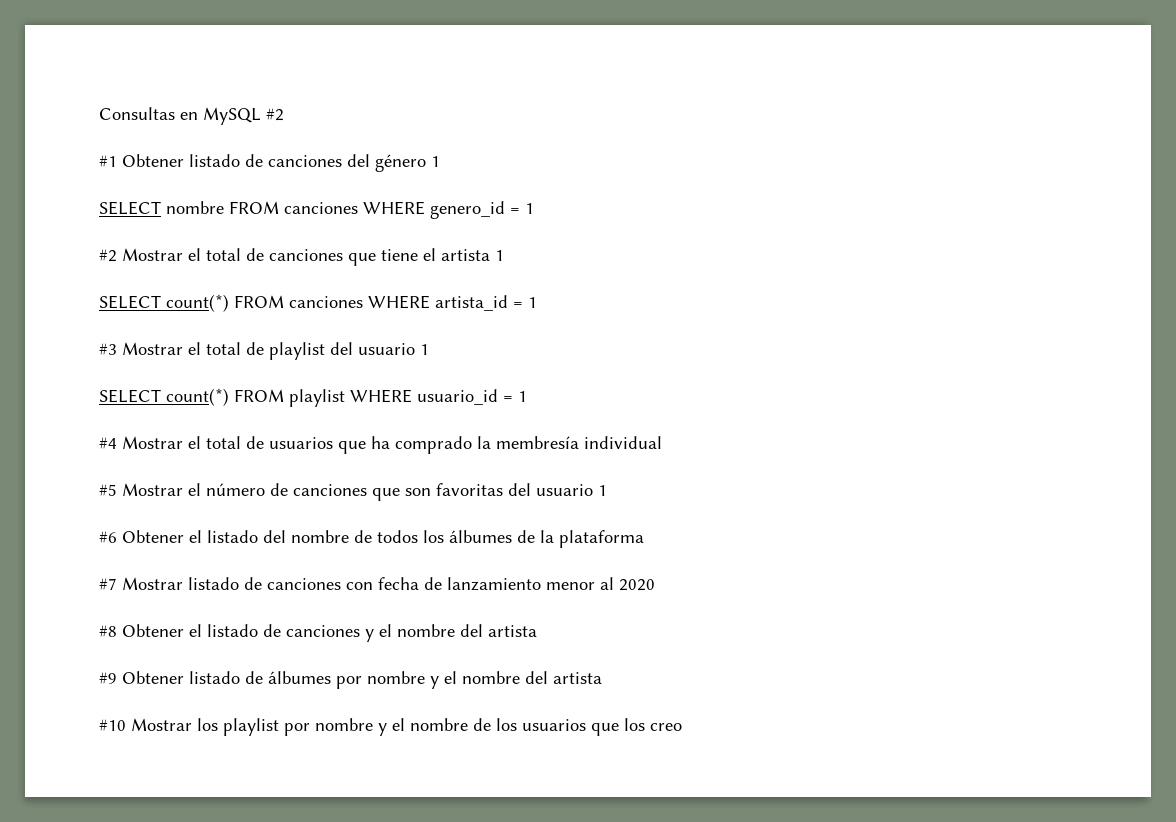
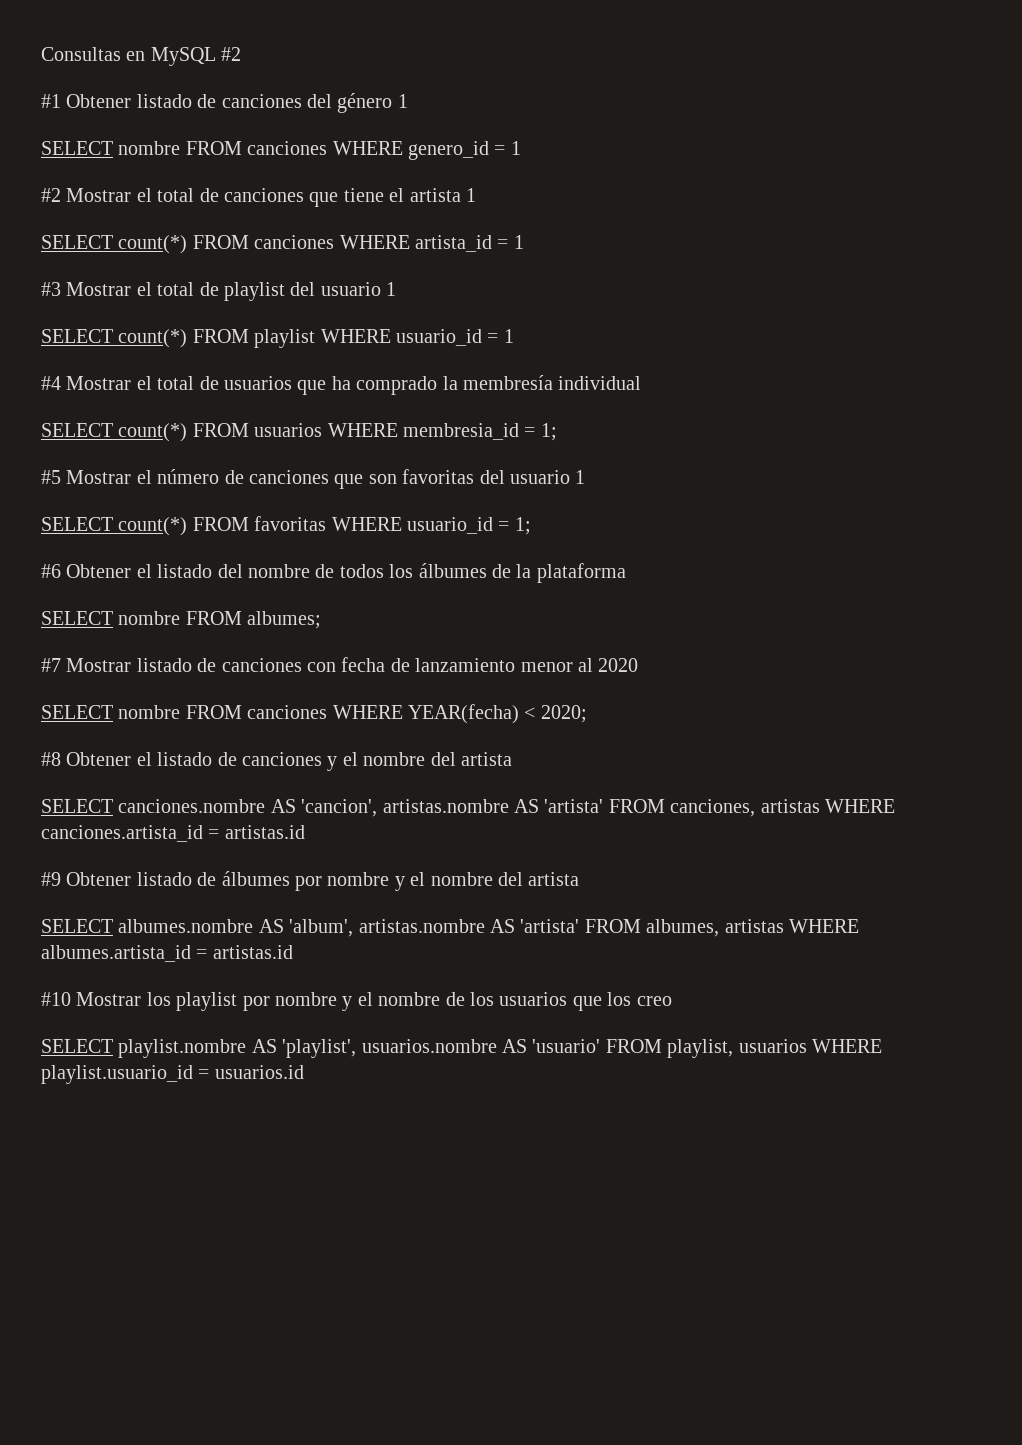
+ SELECT count(*) FROM usuarios WHERE membresia_id = 1;
+ SELECT count(*) FROM favoritas WHERE usuario_id = 1;
+ SELECT nombre FROM albumes;
+ SELECT nombre FROM canciones WHERE YEAR(fecha) < 2020;
+ SELECT canciones.nombre AS 'cancion', artistas.nombre AS 'artista' FROM canciones, artistas WHERE canciones.artista_id = artistas.id
+ SELECT albumes.nombre AS 'album', artistas.nombre AS 'artista' FROM albumes, artistas WHERE albumes.artista_id = artistas.id
+ SELECT playlist.nombre AS 'playlist', usuarios.nombre AS 'usuario' FROM playlist, usuarios WHERE playlist.usuario_id = usuarios.id

